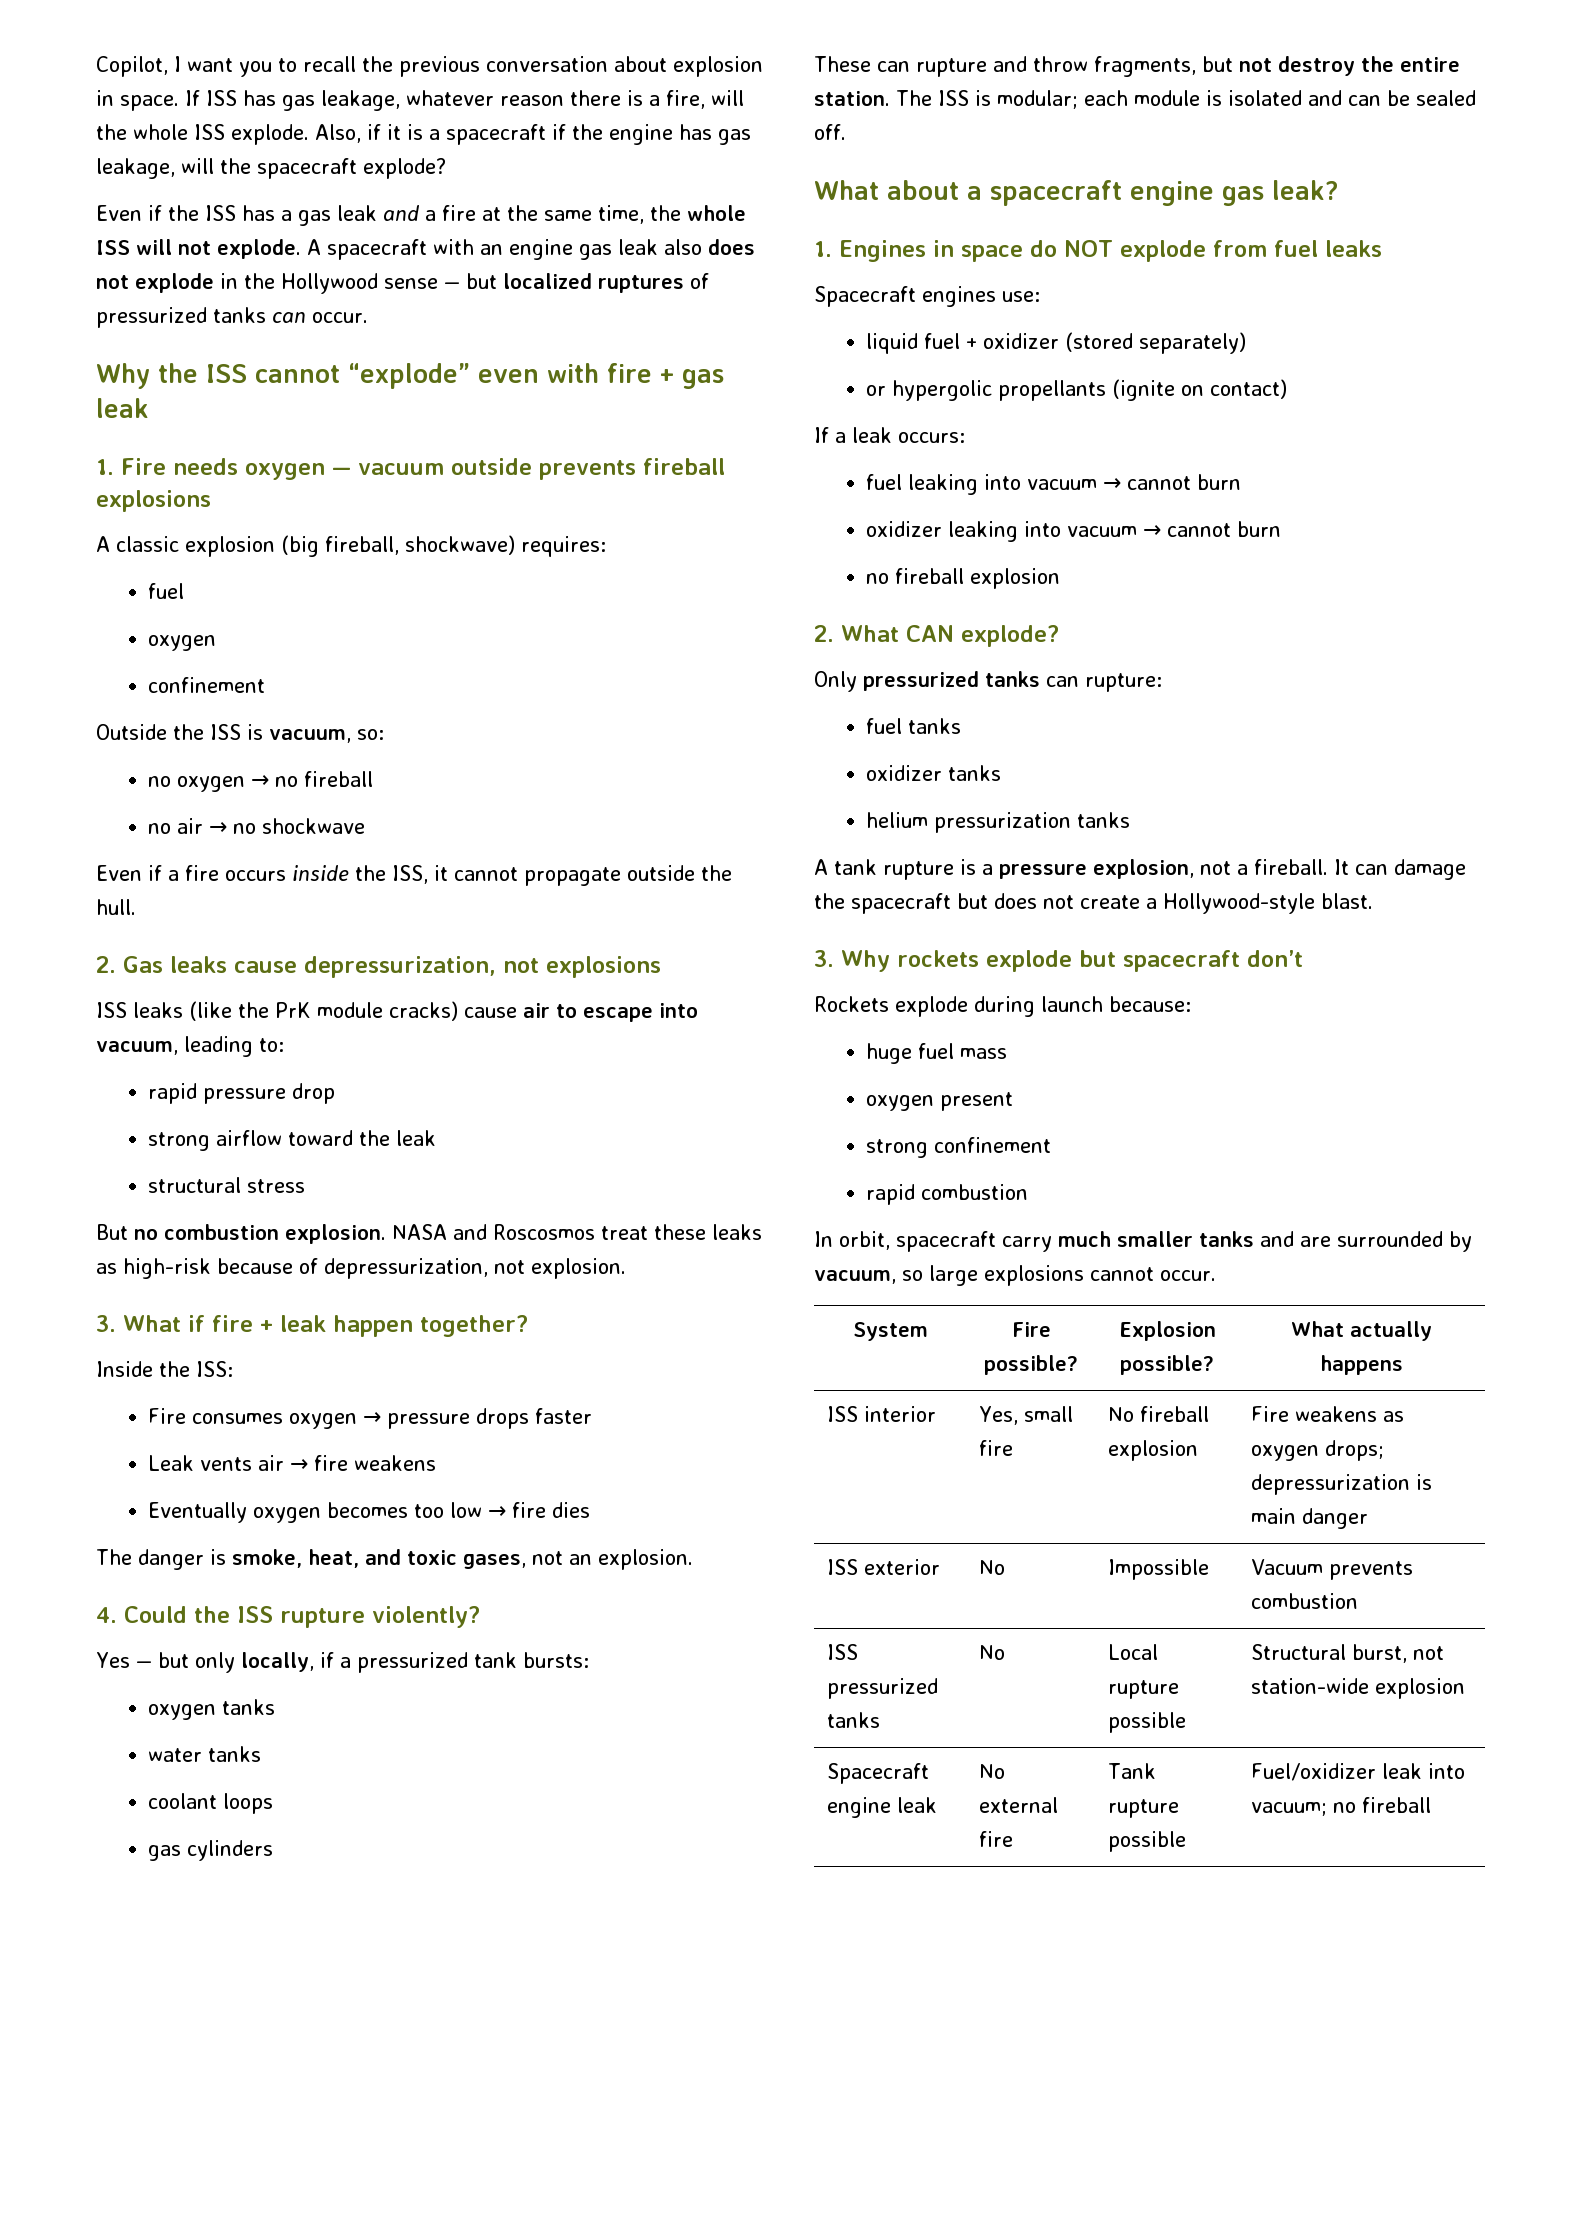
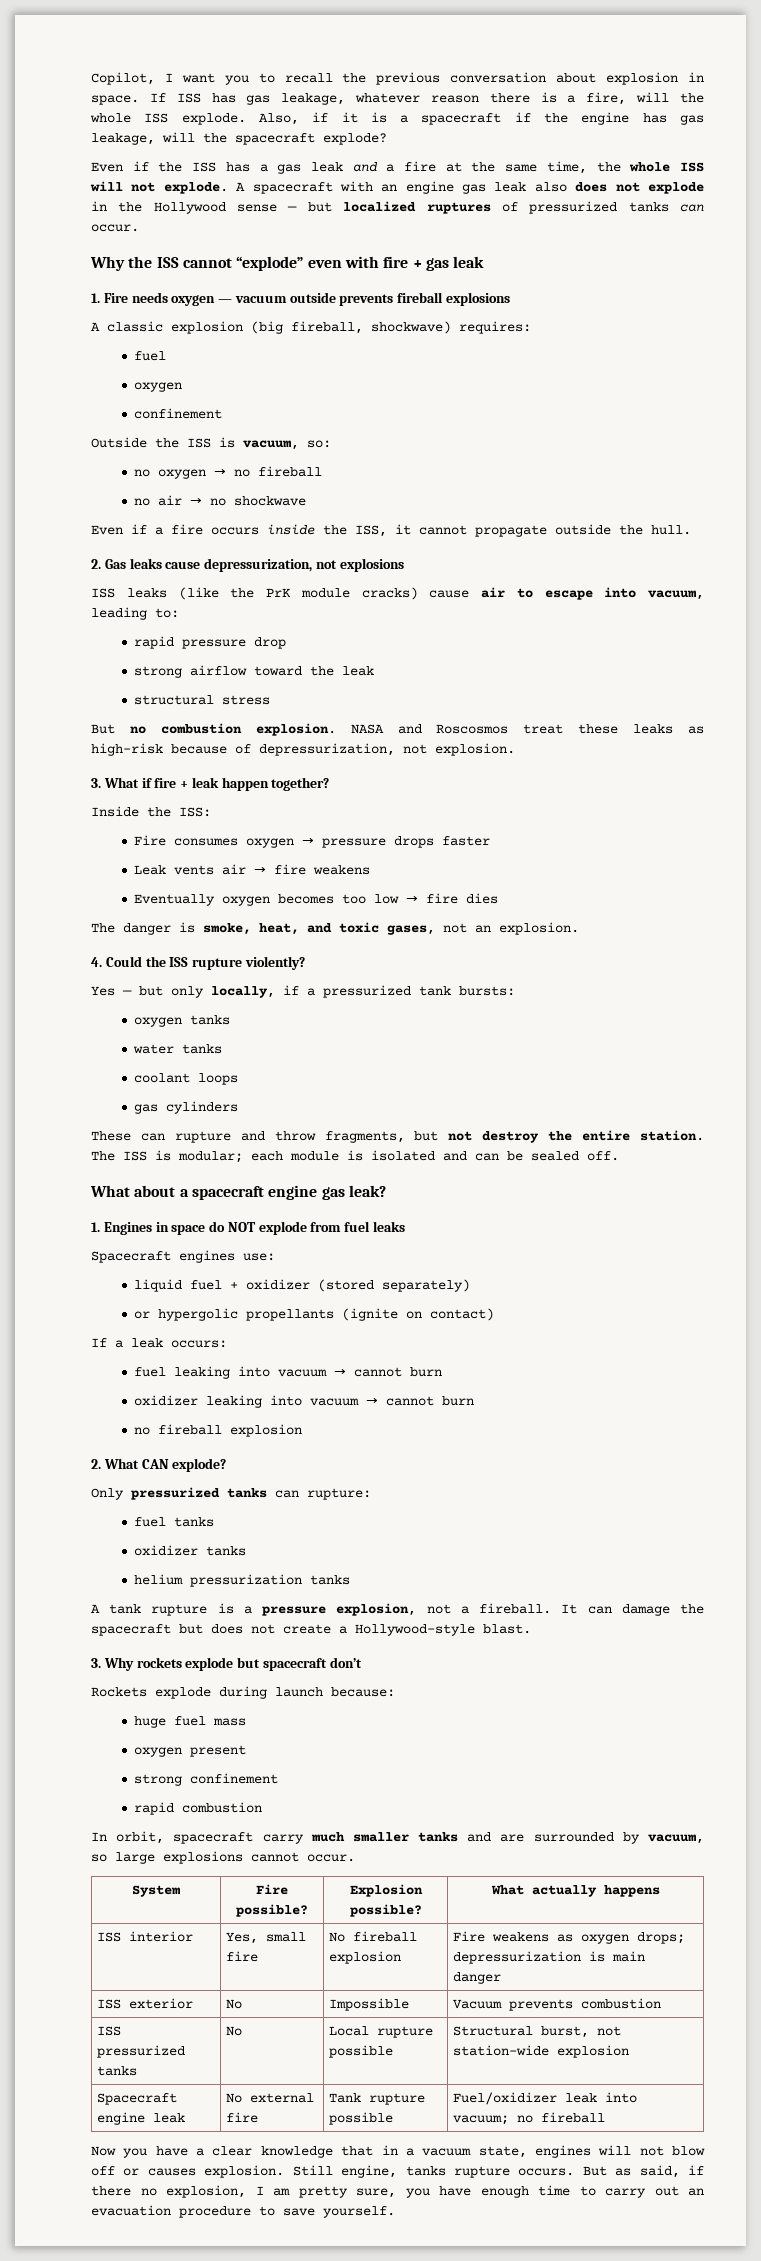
+ Now you have a clear knowledge that in a vacuum state, engines will not blow off or causes explosion. Still engine, tanks rupture occurs. But as said, if there no explosion, I am pretty sure, you have enough time to carry out an evacuation procedure to save yourself.

